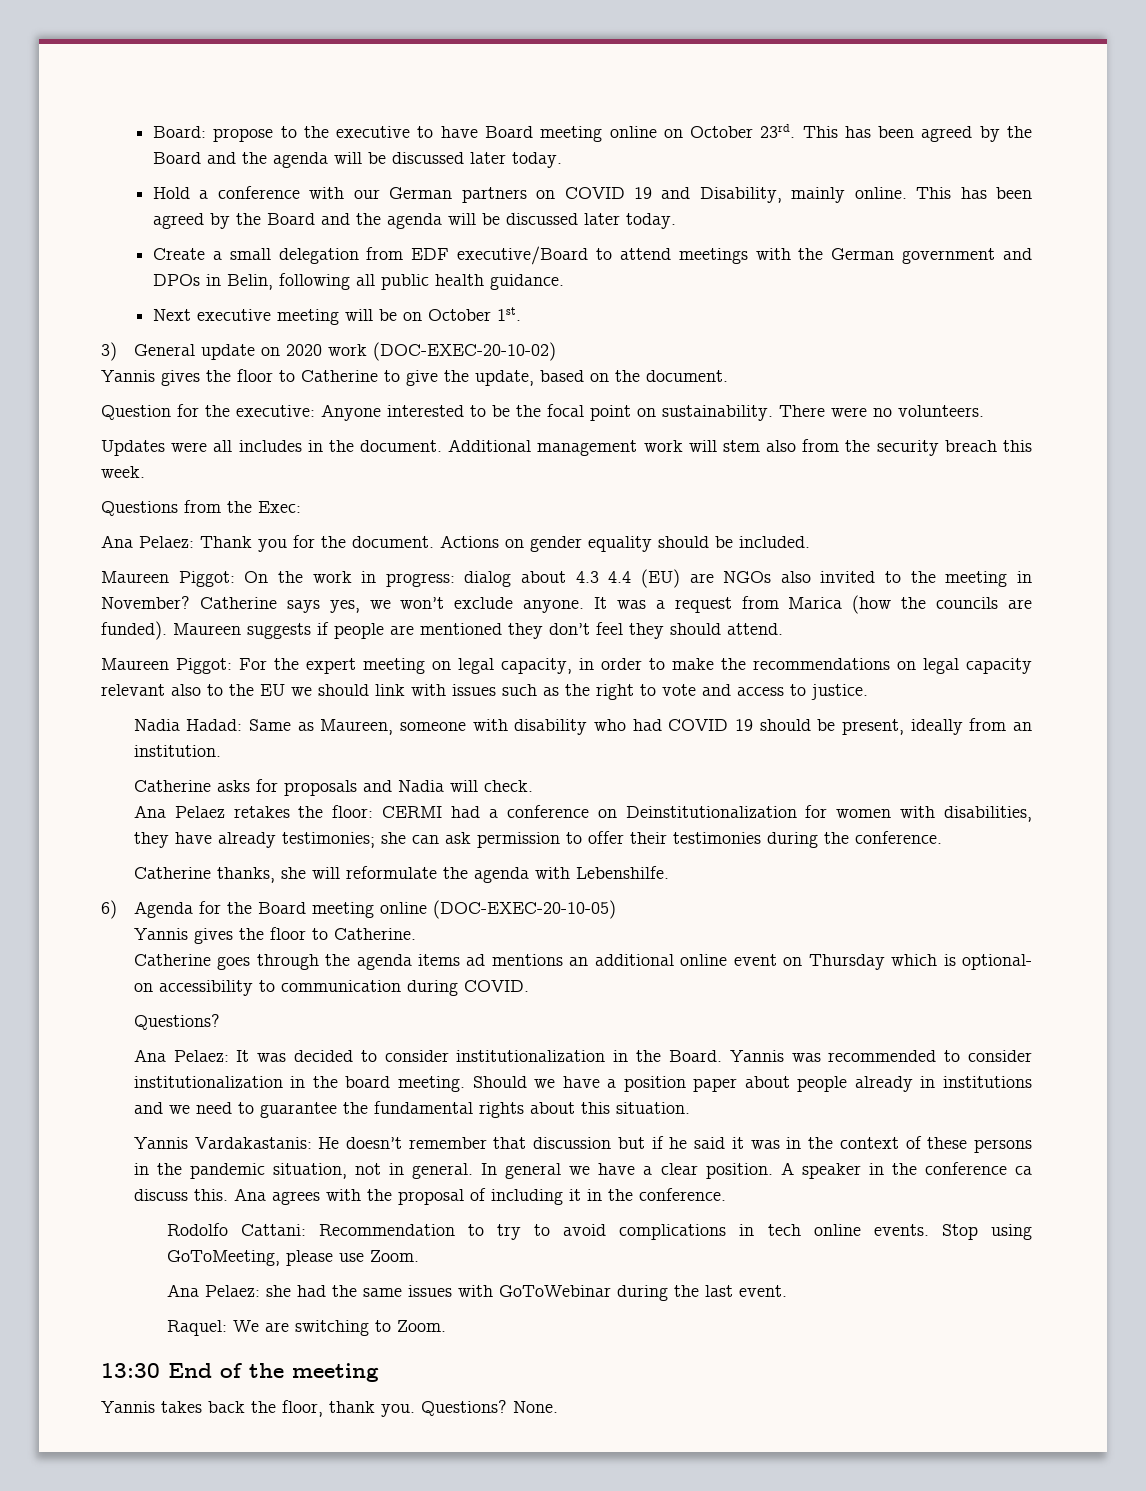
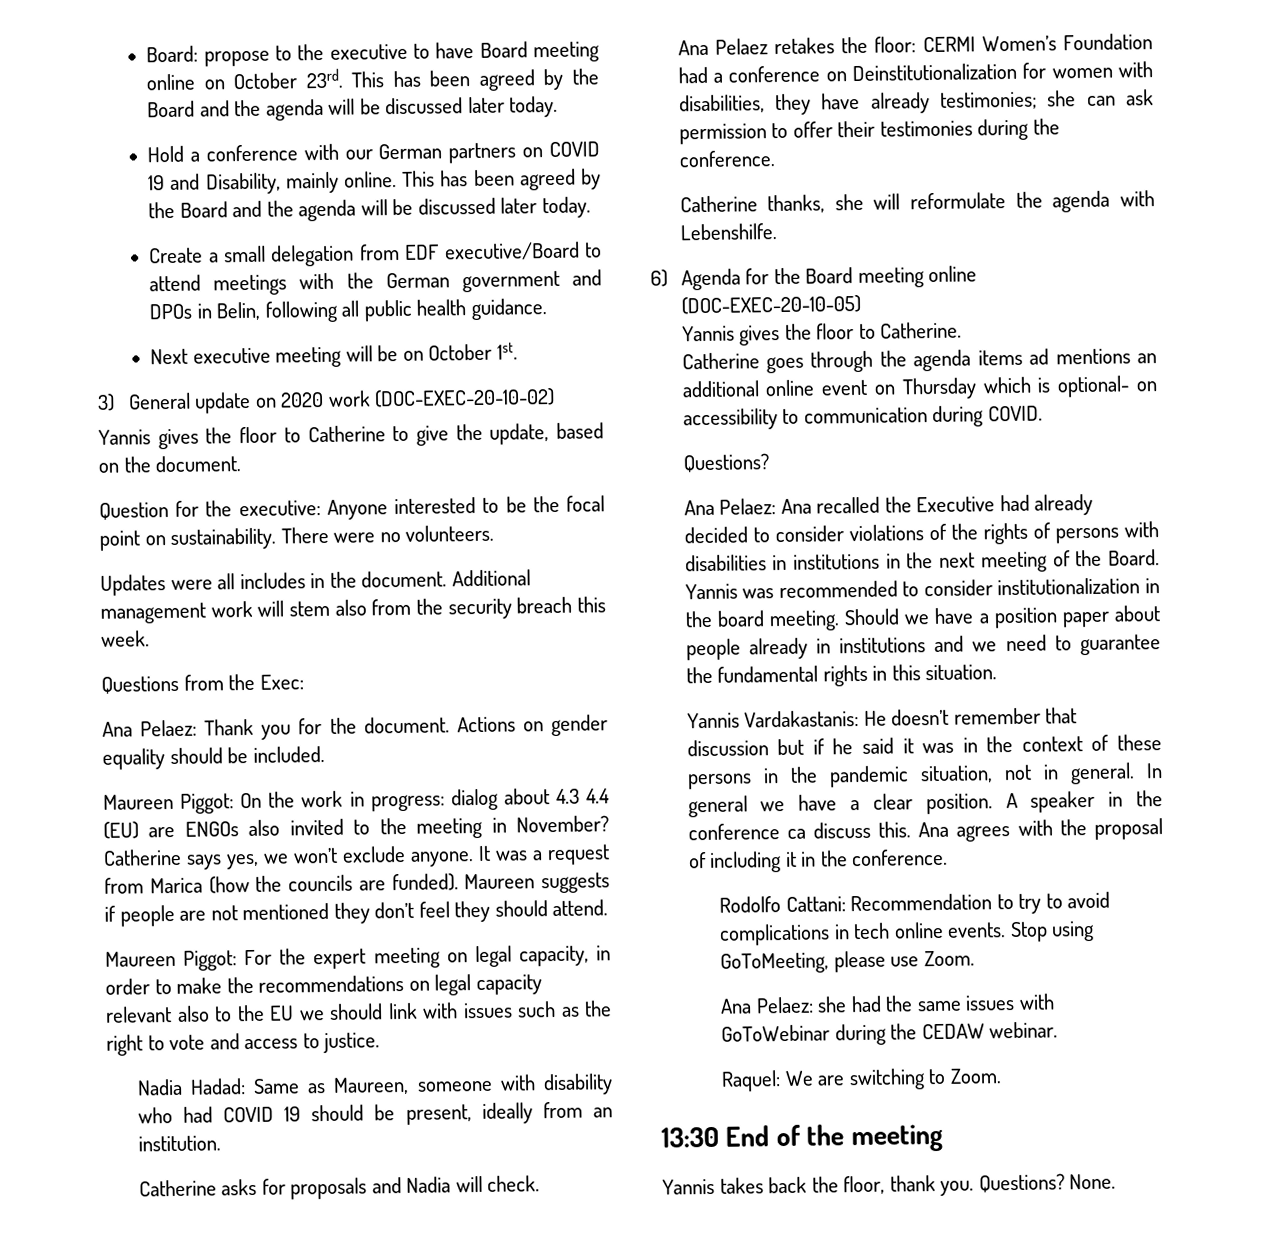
- Maureen Piggot: On the work in progress: dialog about 4.3 4.4 (EU) are NGOs also invited to the meeting in November?
+ Maureen Piggot: On the work in progress: dialog about 4.3 4.4 (EU) are ENGOs also invited to the meeting in November?
- Maureen suggests if people are mentioned they don’t feel they should attend.
+ Maureen suggests if people are not mentioned they don’t feel they should attend.
- Ana Pelaez retakes the floor: CERMI had a conference on Deinstitutionalization for women with disabilities, they have already testimonies; she can ask permission to offer their testimonies during the conference.
+ Ana Pelaez retakes the floor: CERMI Women’s Foundation had a conference on Deinstitutionalization for women with disabilities, they have already testimonies; she can ask permission to offer their testimonies during the conference.
- Ana Pelaez: It was decided to consider institutionalization in the Board.
+ Ana Pelaez: Ana recalled the Executive had already decided to consider violations of the rights of persons with disabilities in institutions in the next meeting of the Board.
- Should we have a position paper about people already in institutions and we need to guarantee the fundamental rights about this situation.
+ Should we have a position paper about people already in institutions and we need to guarantee the fundamental rights in this situation.
- Ana Pelaez: she had the same issues with GoToWebinar during the last event.
+ Ana Pelaez: she had the same issues with GoToWebinar during the CEDAW webinar.

